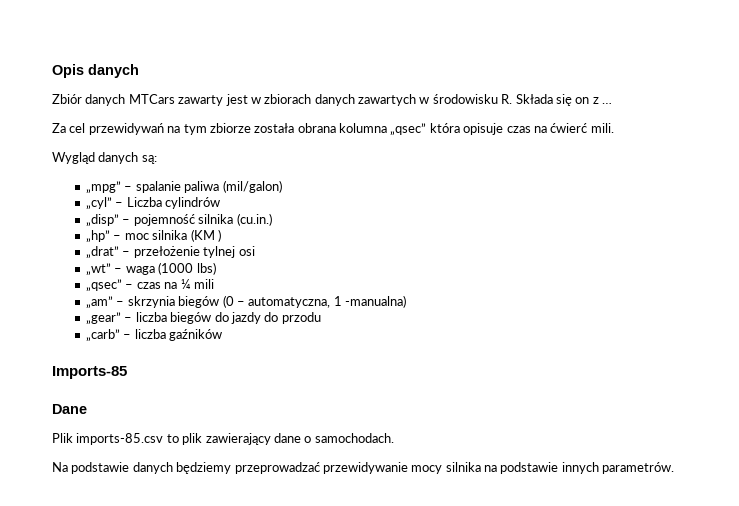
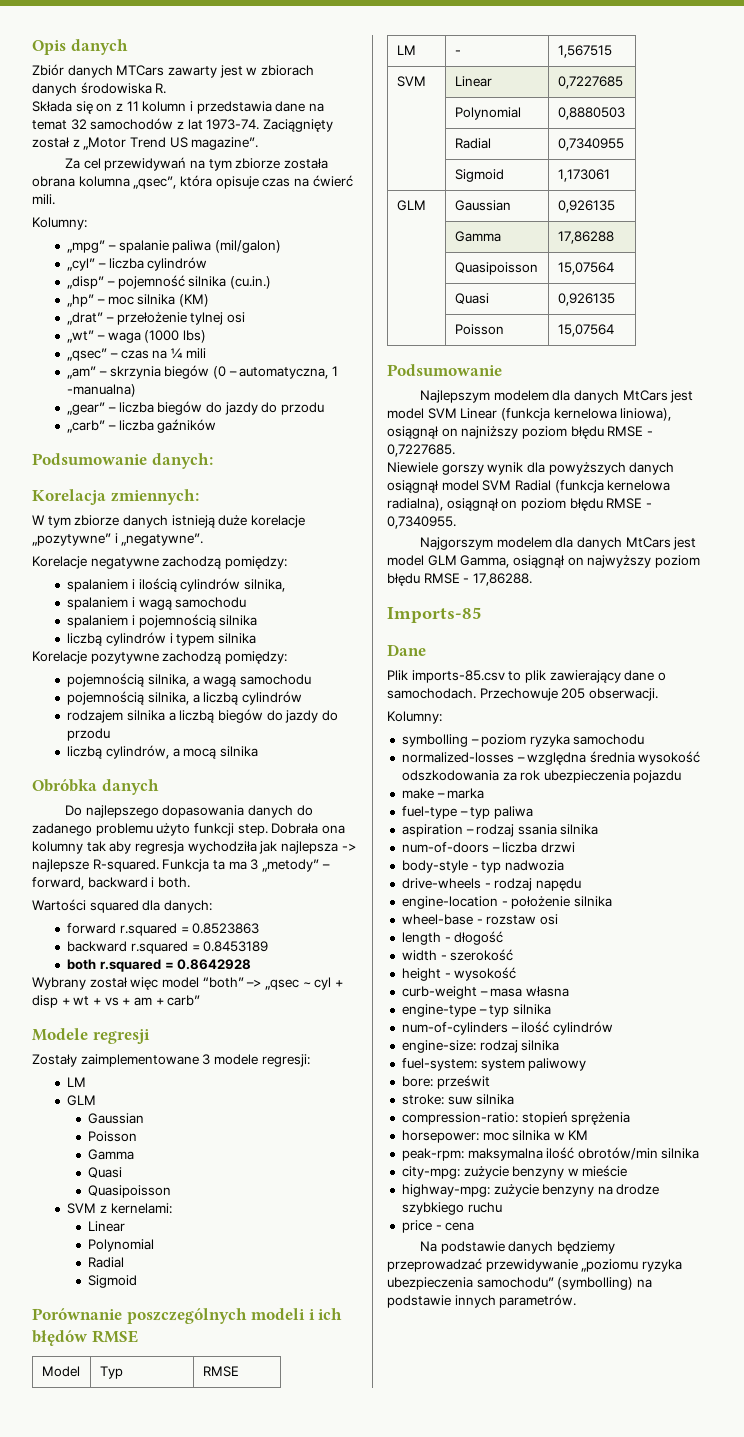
- Zbiór danych MTCars zawarty jest w zbiorach danych zawartych w środowisku R. Składa się on z …
+ Zbiór danych MTCars zawarty jest w zbiorach danych środowiska R.
+ Składa się on z 11 kolumn i przedstawia dane na temat 32 samochodów z lat 1973-74. Zaciągnięty został z „Motor Trend US magazine”.
- Za cel przewidywań na tym zbiorze została obrana kolumna „qsec” która opisuje czas na ćwierć mili.
- Wygląd danych są:
+ Za cel przewidywań na tym zbiorze została obrana kolumna „qsec”, która opisuje czas na ćwierć mili.
+ Kolumny:
- „cyl” – Liczba cylindrów
+ „cyl” – liczba cylindrów
- „hp” – moc silnika (KM )
+ „hp” – moc silnika (KM)
+ Podsumowanie danych:
+ Korelacja zmiennych:
+ W tym zbiorze danych istnieją duże korelacje „pozytywne” i „negatywne”.
+ Korelacje negatywne zachodzą pomiędzy:
+ spalaniem i ilością cylindrów silnika,
+ spalaniem i wagą samochodu
+ spalaniem i pojemnością silnika
+ liczbą cylindrów i typem silnika
+ Korelacje pozytywne zachodzą pomiędzy:
+ pojemnością silnika, a wagą samochodu
+ pojemnością silnika, a liczbą cylindrów
+ rodzajem silnika a liczbą biegów do jazdy do przodu
+ liczbą cylindrów, a mocą silnika
+ Obróbka danych
+ Do najlepszego dopasowania danych do zadanego problemu użyto funkcji step. Dobrała ona kolumny tak aby regresja wychodziła jak najlepsza -> najlepsze R-squared. Funkcja ta ma 3 „metody” – forward, backward i both.
+ Wartości squared dla danych:
+ forward r.squared = 0.8523863
+ backward r.squared = 0.8453189
+ both r.squared = 0.8642928
+ Wybrany został więc model “both” –> „qsec ~ cyl + disp + wt + vs + am + carb”
+ Modele regresji
+ Zostały zaimplementowane 3 modele regresji:
+ LM
+ GLM
+ Gaussian
+ Poisson
+ Gamma
+ Quasi
+ Quasipoisson
+ SVM z kernelami:
+ Linear
+ Polynomial
+ Radial
+ Sigmoid
+ Porównanie poszczególnych modeli i ich błędów RMSE
+ Model | Typ | RMSE
+ LM | - | 1,567515
+ SVM | Linear | 0,7227685
+ | Polynomial | 0,8880503
+ | Radial | 0,7340955
+ | Sigmoid | 1,173061
+ GLM | Gaussian | 0,926135
+ | Gamma | 17,86288
+ | Quasipoisson | 15,07564
+ | Quasi | 0,926135
+ | Poisson | 15,07564
+ Podsumowanie
+ Najlepszym modelem dla danych MtCars jest model SVM Linear (funkcja kernelowa liniowa), osiągnął on najniższy poziom błędu RMSE - 0,7227685.
+ Niewiele gorszy wynik dla powyższych danych osiągnął model SVM Radial (funkcja kernelowa radialna), osiągnął on poziom błędu RMSE - 0,7340955.
+ Najgorszym modelem dla danych MtCars jest model GLM Gamma, osiągnął on najwyższy poziom błędu RMSE - 17,86288.
+ Przechowuje 205 obserwacji.
+ Kolumny:
+ symbolling – poziom ryzyka samochodu
+ normalized-losses – względna średnia wysokość odszkodowania za rok ubezpieczenia pojazdu
+ make – marka
+ fuel-type – typ paliwa
+ aspiration – rodzaj ssania silnika
+ num-of-doors – liczba drzwi
+ body-style - typ nadwozia
+ drive-wheels - rodzaj napędu
+ engine-location - położenie silnika
+ wheel-base - rozstaw osi
+ length - dłogość
+ width - szerokość
+ height - wysokość
+ curb-weight – masa własna
+ engine-type – typ silnika
+ num-of-cylinders – ilość cylindrów
+ engine-size: rodzaj silnika
+ fuel-system: system paliwowy
+ bore: prześwit
+ stroke: suw silnika
+ compression-ratio: stopień sprężenia
+ horsepower: moc silnika w KM
+ peak-rpm: maksymalna ilość obrotów/min silnika
+ city-mpg: zużycie benzyny w mieście
+ highway-mpg: zużycie benzyny na drodze szybkiego ruchu
+ price - cena
- Na podstawie danych będziemy przeprowadzać przewidywanie mocy silnika na podstawie innych parametrów.
+ Na podstawie danych będziemy przeprowadzać przewidywanie „poziomu ryzyka ubezpieczenia samochodu” (symbolling) na podstawie innych parametrów.

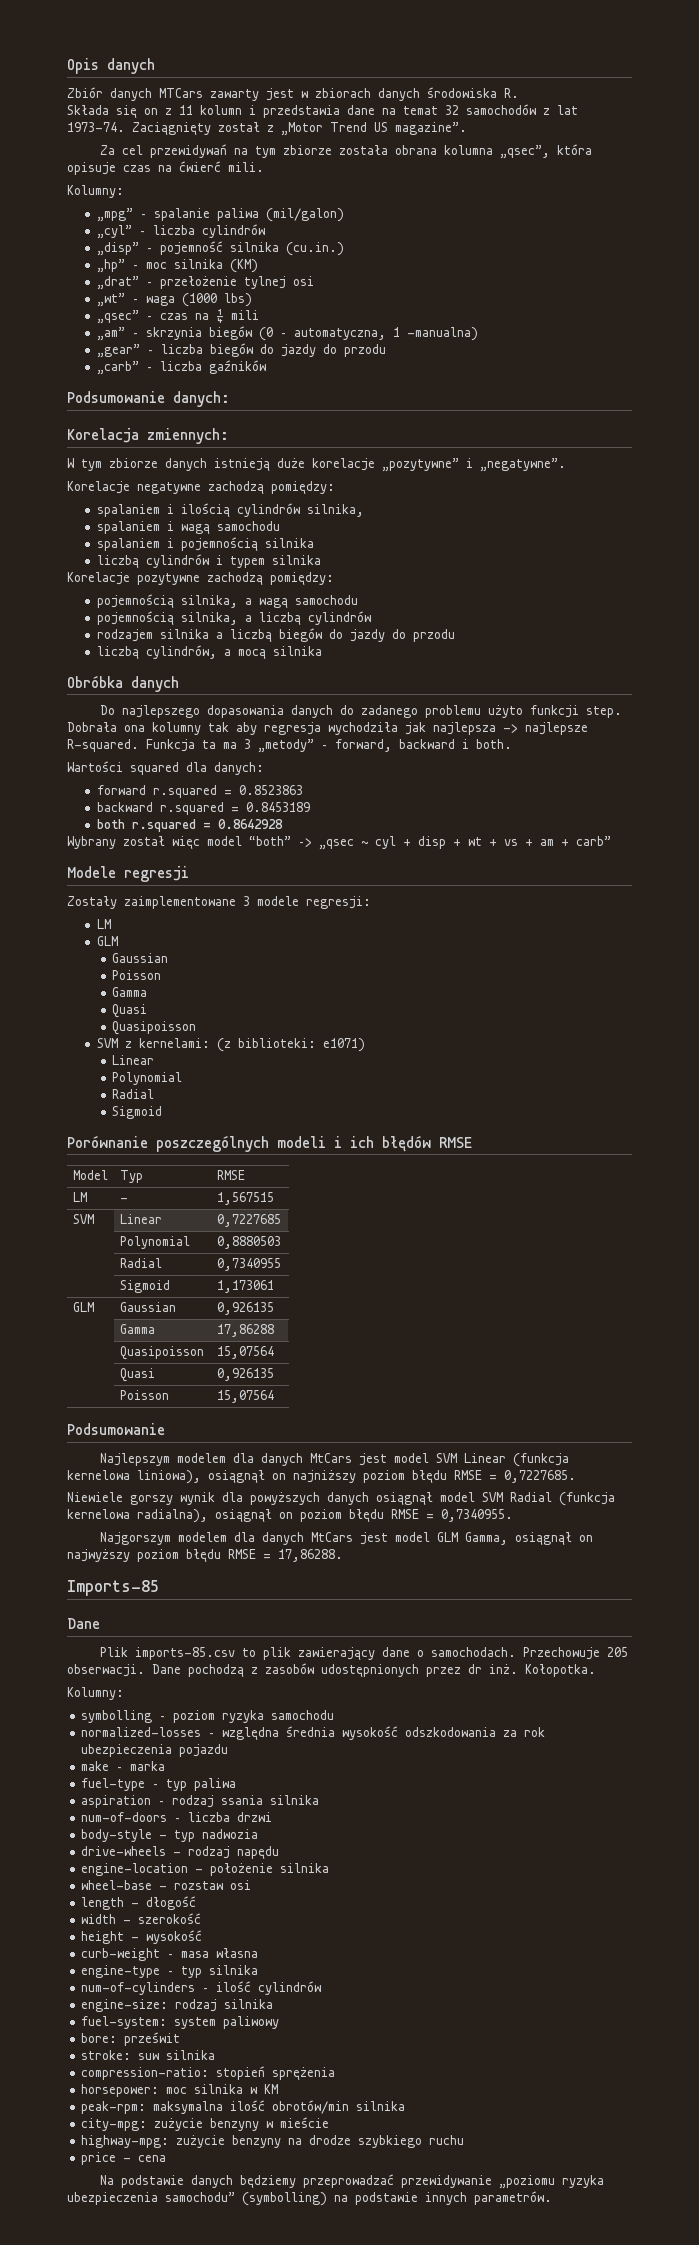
- SVM z kernelami:
+ SVM z kernelami: (z biblioteki: e1071)
- Najlepszym modelem dla danych MtCars jest model SVM Linear (funkcja kernelowa liniowa), osiągnął on najniższy poziom błędu RMSE - 0,7227685.
+ Najlepszym modelem dla danych MtCars jest model SVM Linear (funkcja kernelowa liniowa), osiągnął on najniższy poziom błędu RMSE = 0,7227685.
- Niewiele gorszy wynik dla powyższych danych osiągnął model SVM Radial (funkcja kernelowa radialna), osiągnął on poziom błędu RMSE - 0,7340955.
+ Niewiele gorszy wynik dla powyższych danych osiągnął model SVM Radial (funkcja kernelowa radialna), osiągnął on poziom błędu RMSE = 0,7340955.
- Najgorszym modelem dla danych MtCars jest model GLM Gamma, osiągnął on najwyższy poziom błędu RMSE - 17,86288.
+ Najgorszym modelem dla danych MtCars jest model GLM Gamma, osiągnął on najwyższy poziom błędu RMSE = 17,86288.
+ Dane pochodzą z zasobów udostępnionych przez dr inż. Kołopotka.

